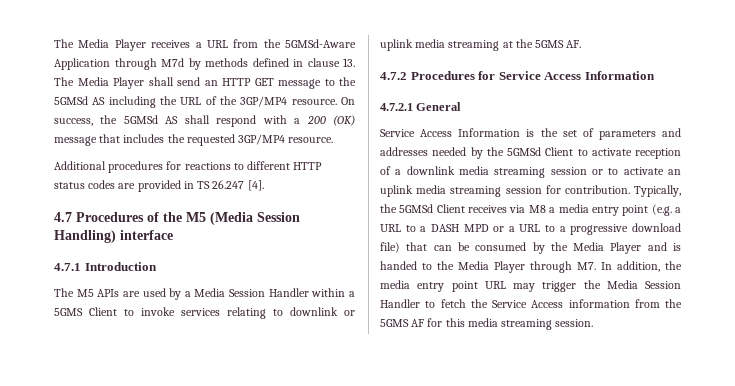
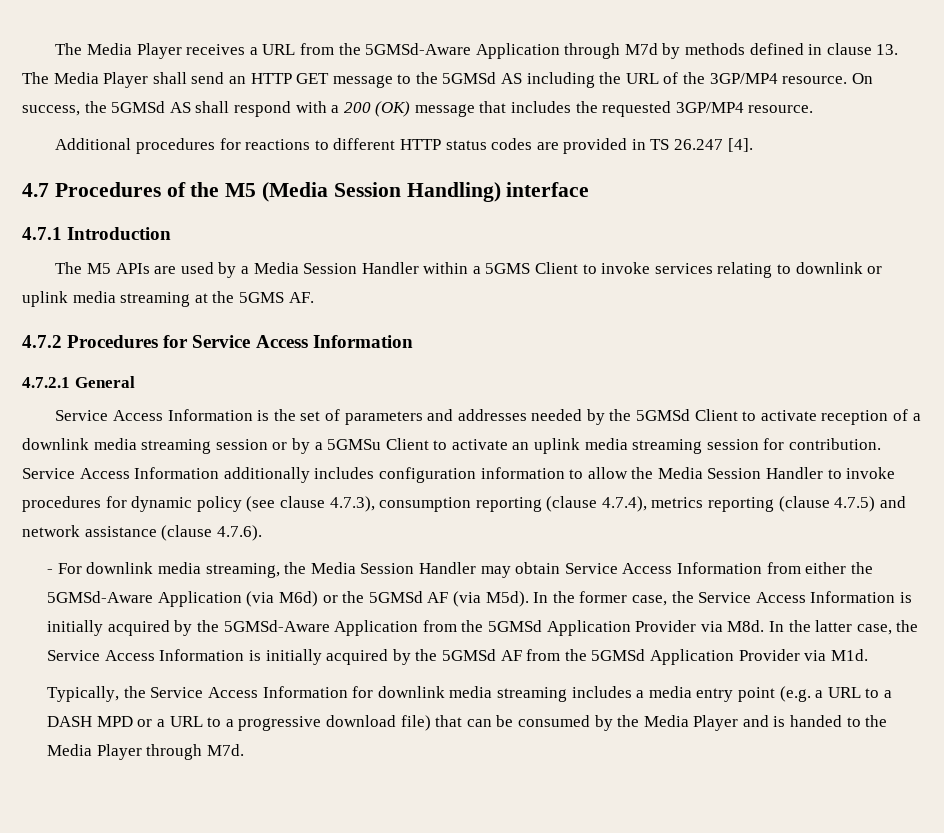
- Service Access Information is the set of parameters and addresses needed by the 5GMSd Client to activate reception of a downlink media streaming session or to activate an uplink media streaming session for contribution.
+ Service Access Information is the set of parameters and addresses needed by the 5GMSd Client to activate reception of a downlink media streaming session or by a 5GMSu Client to activate an uplink media streaming session for contribution.
- Typically, the 5GMSd Client receives via M8 a media entry point (e.g. a URL to a DASH MPD or a URL to a progressive download file) that can be consumed by the Media Player and is handed to the Media Player through M7. In addition, the media entry point URL may trigger the Media Session Handler to fetch the Service Access information from the 5GMS AF for this media streaming session.
+ Service Access Information additionally includes configuration information to allow the Media Session Handler to invoke procedures for dynamic policy (see clause 4.7.3), consumption reporting (clause 4.7.4), metrics reporting (clause 4.7.5) and network assistance (clause 4.7.6).
+ - For downlink media streaming, the Media Session Handler may obtain Service Access Information from either the 5GMSd-Aware Application (via M6d) or the 5GMSd AF (via M5d). In the former case, the Service Access Information is initially acquired by the 5GMSd-Aware Application from the 5GMSd Application Provider via M8d. In the latter case, the Service Access Information is initially acquired by the 5GMSd AF from the 5GMSd Application Provider via M1d.
+ Typically, the Service Access Information for downlink media streaming includes a media entry point (e.g. a URL to a DASH MPD or a URL to a progressive download file) that can be consumed by the Media Player and is handed to the Media Player through M7d.

